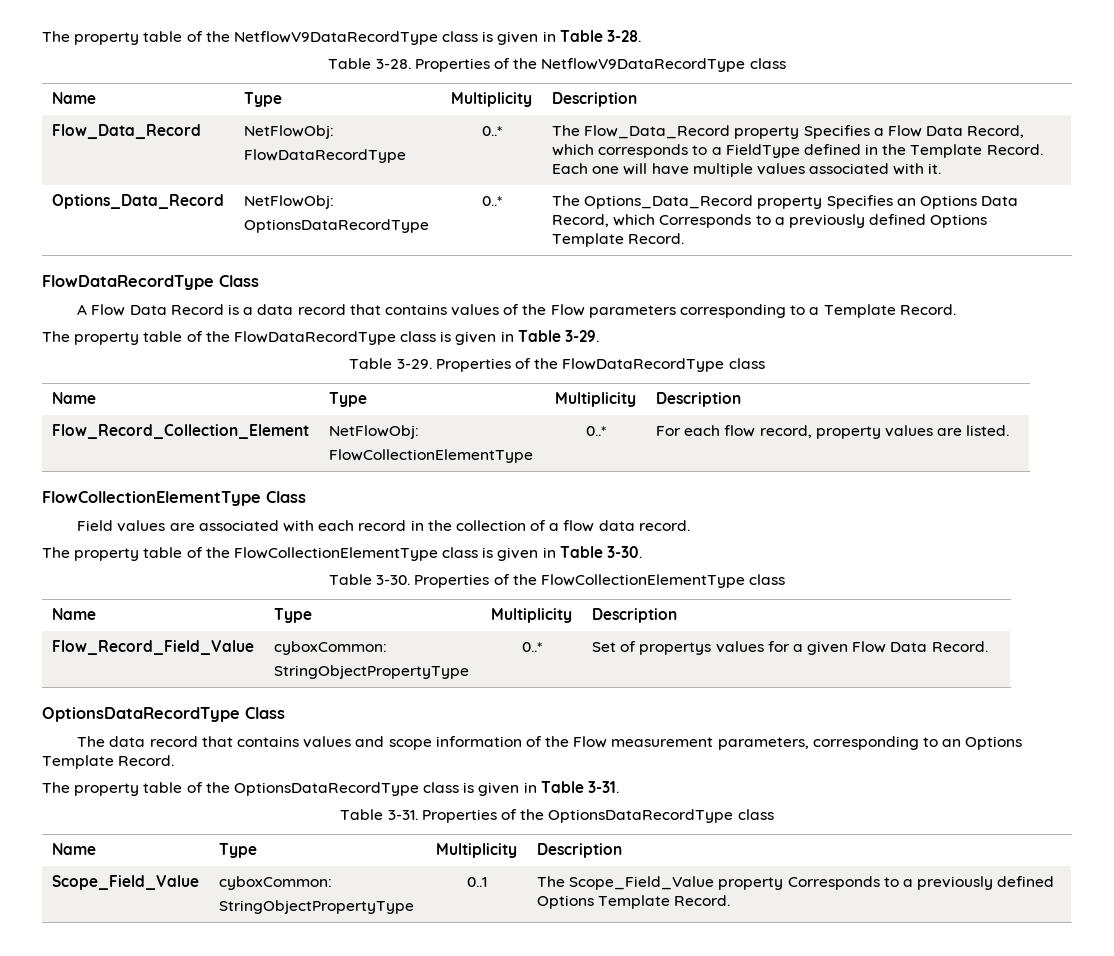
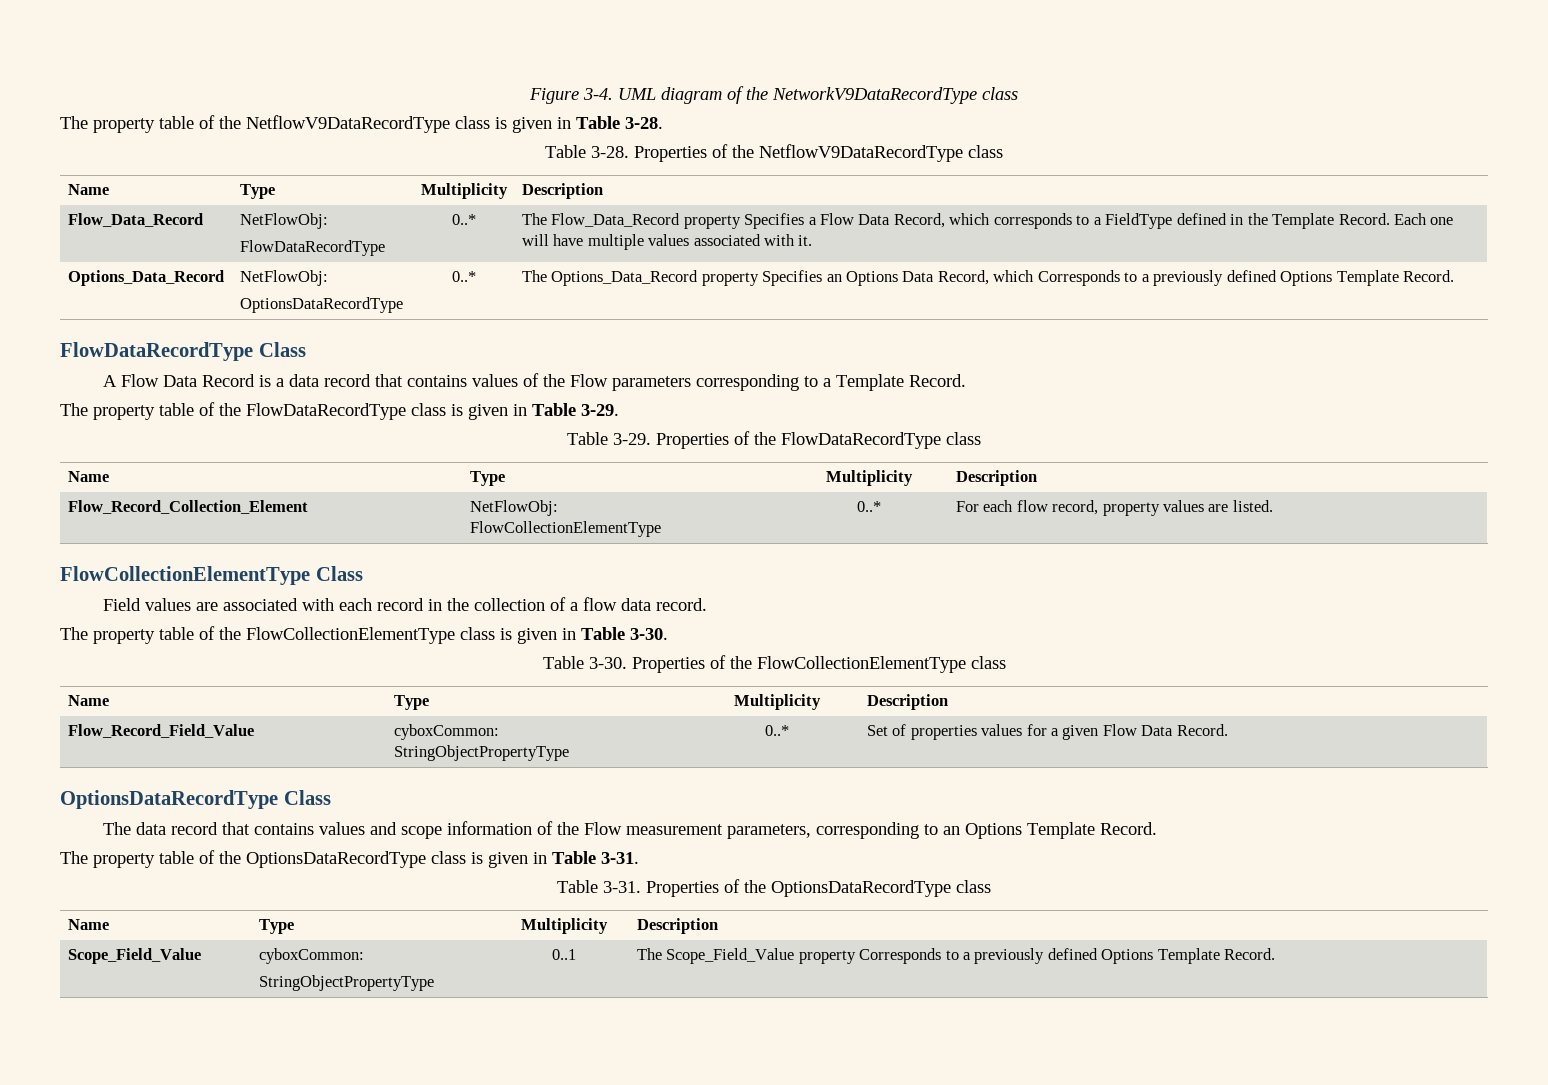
+ Figure 3-4. UML diagram of the NetworkV9DataRecordType class
  Flow_Record_Field_Value | cyboxCommon:
- StringObjectPropertyType | 0..* | Set of propertys values for a given Flow Data Record.
+ StringObjectPropertyType | 0..* | Set of properties values for a given Flow Data Record.

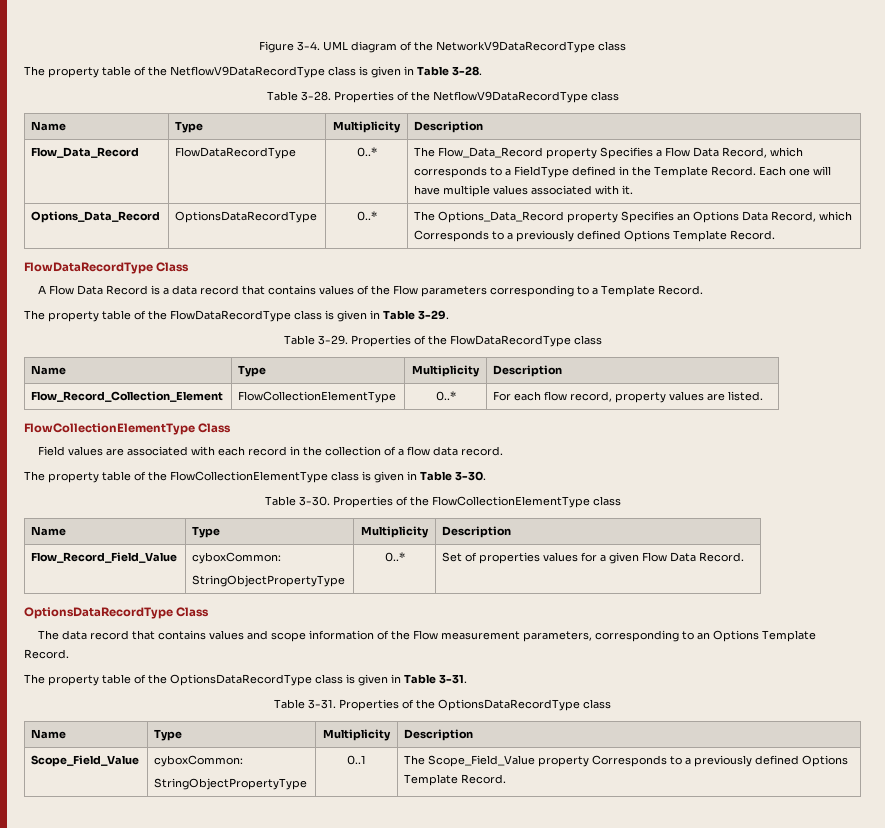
- Flow_Data_Record | NetFlowObj:
- FlowDataRecordType | 0..* | The Flow_Data_Record property Specifies a Flow Data Record, which corresponds to a FieldType defined in the Template Record. Each one will have multiple values associated with it.
+ Flow_Data_Record | FlowDataRecordType | 0..* | The Flow_Data_Record property Specifies a Flow Data Record, which corresponds to a FieldType defined in the Template Record. Each one will have multiple values associated with it.
- Options_Data_Record | NetFlowObj:
- OptionsDataRecordType | 0..* | The Options_Data_Record property Specifies an Options Data Record, which Corresponds to a previously defined Options Template Record.
+ Options_Data_Record | OptionsDataRecordType | 0..* | The Options_Data_Record property Specifies an Options Data Record, which Corresponds to a previously defined Options Template Record.
- Flow_Record_Collection_Element | NetFlowObj:
- FlowCollectionElementType | 0..* | For each flow record, property values are listed.
+ Flow_Record_Collection_Element | FlowCollectionElementType | 0..* | For each flow record, property values are listed.

